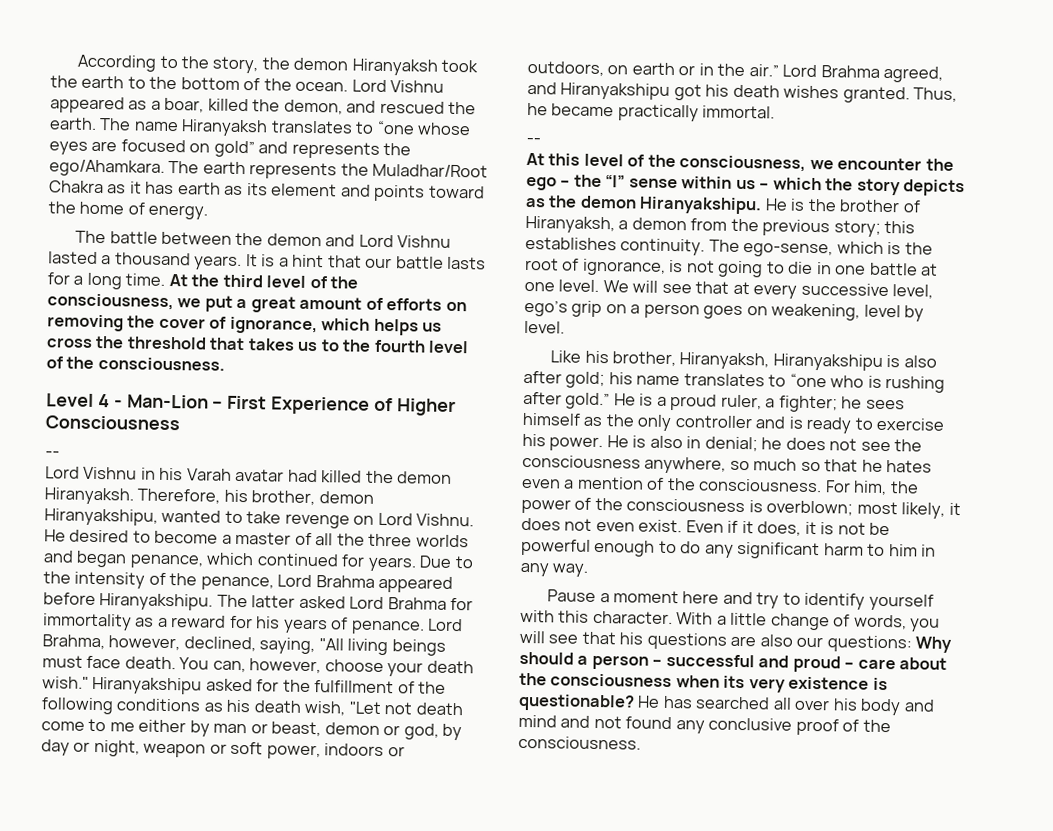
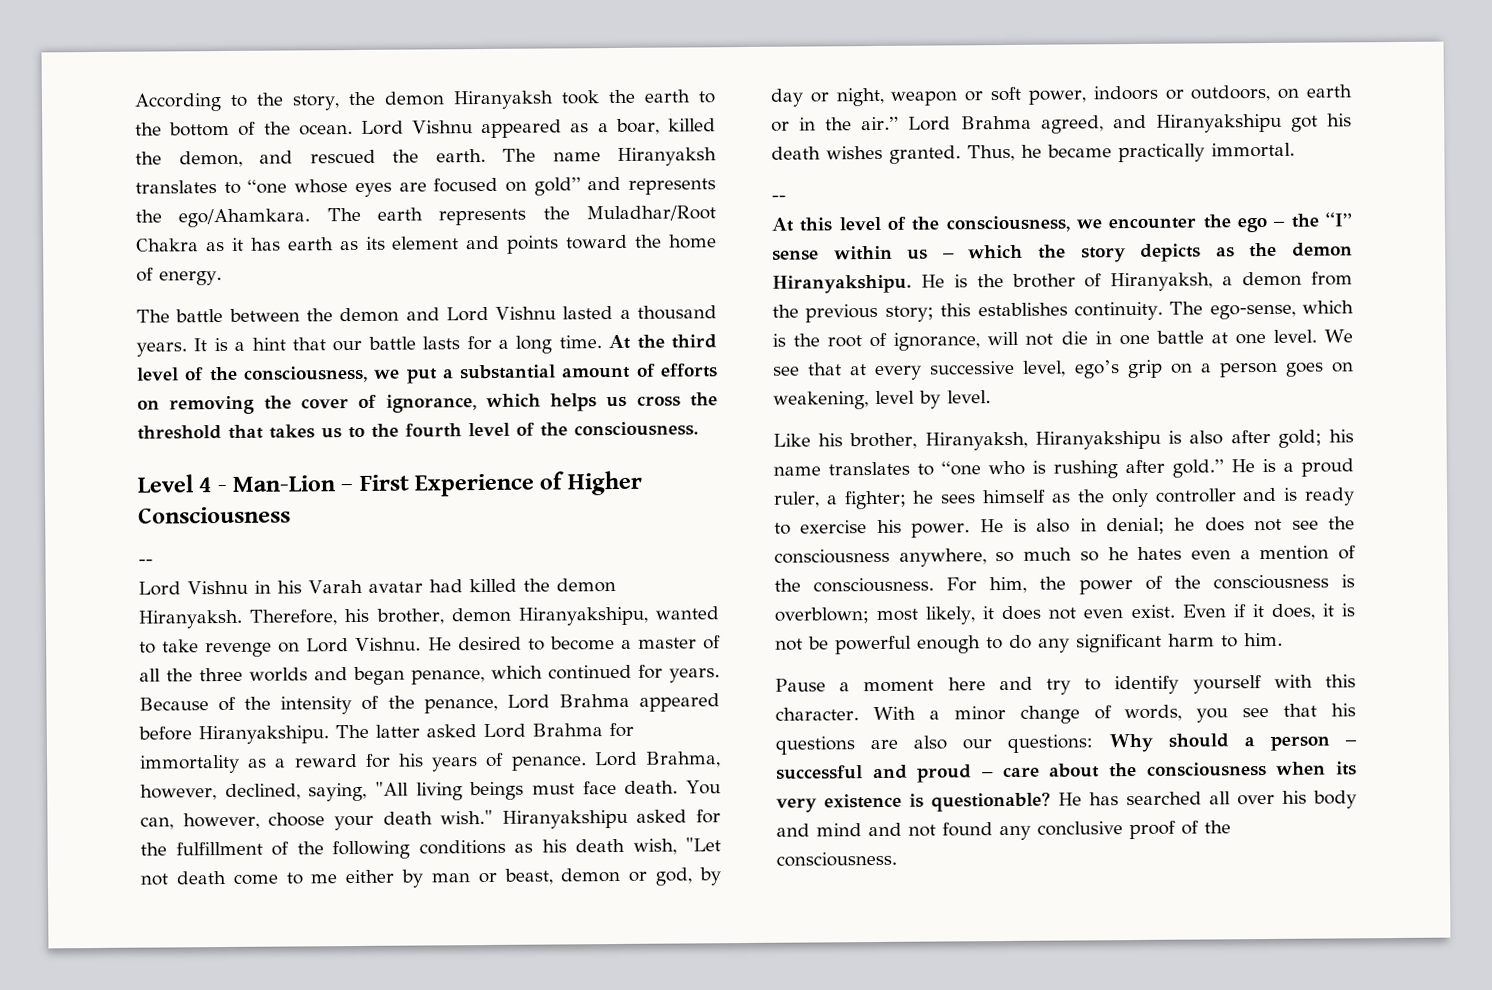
- At the third level of the consciousness, we put a great amount of efforts on removing the cover of ignorance, which helps us cross the threshold that takes us to the fourth level of the consciousness.
+ At the third level of the consciousness, we put a substantial amount of efforts on removing the cover of ignorance, which helps us cross the threshold that takes us to the fourth level of the consciousness.
- Due to the intensity of the penance, Lord Brahma appeared before Hiranyakshipu.
+ Because of the intensity of the penance, Lord Brahma appeared before Hiranyakshipu.
- The ego-sense, which is the root of ignorance, is not going to die in one battle at one level.
+ The ego-sense, which is the root of ignorance, will not die in one battle at one level.
- We will see that at every successive level, ego’s grip on a person goes on weakening, level by level.
+ We see that at every successive level, ego’s grip on a person goes on weakening, level by level.
- He is also in denial; he does not see the consciousness anywhere, so much so that he hates even a mention of the consciousness.
+ He is also in denial; he does not see the consciousness anywhere, so much so he hates even a mention of the consciousness.
- Even if it does, it is not be powerful enough to do any significant harm to him in any way.
+ Even if it does, it is not be powerful enough to do any significant harm to him.
- With a little change of words, you will see that his questions are also our questions: Why should a person – successful and proud – care about the consciousness when its very existence is questionable?
+ With a minor change of words, you see that his questions are also our questions: Why should a person – successful and proud – care about the consciousness when its very existence is questionable?

